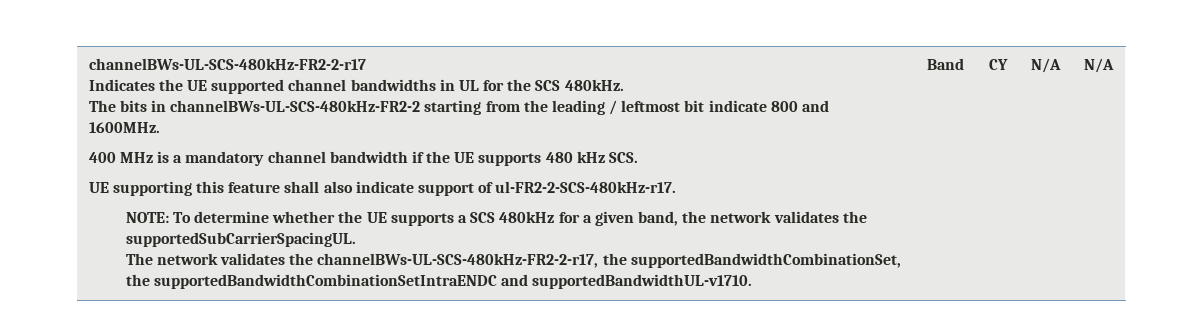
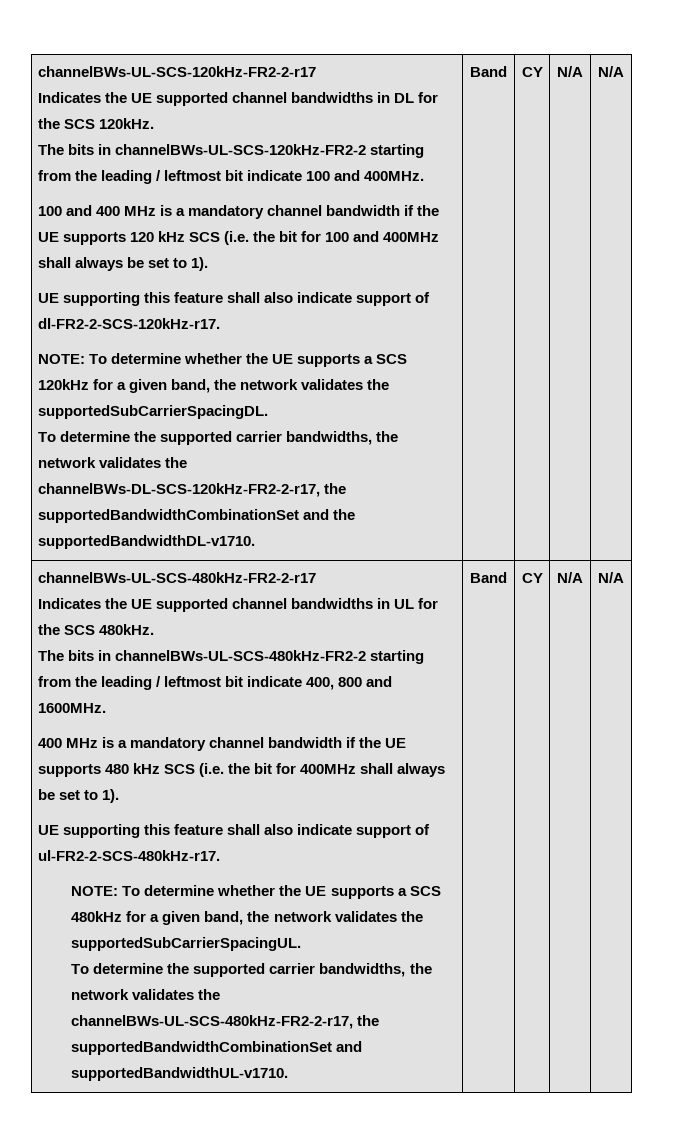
+ channelBWs-UL-SCS-120kHz-FR2-2-r17
+ Indicates the UE supported channel bandwidths in DL for the SCS 120kHz.
+ The bits in channelBWs-UL-SCS-120kHz-FR2-2 starting from the leading / leftmost bit indicate 100 and 400MHz.
+ 100 and 400 MHz is a mandatory channel bandwidth if the UE supports 120 kHz SCS (i.e. the bit for 100 and 400MHz shall always be set to 1).
+ UE supporting this feature shall also indicate support of dl-FR2-2-SCS-120kHz-r17.
+ NOTE: To determine whether the UE supports a SCS 120kHz for a given band, the network validates the supportedSubCarrierSpacingDL.
+ To determine the supported carrier bandwidths, the network validates the channelBWs-DL-SCS-120kHz-FR2-2-r17, the supportedBandwidthCombinationSet and the supportedBandwidthDL-v1710. | Band | CY | N/A | N/A
- The bits in channelBWs-UL-SCS-480kHz-FR2-2 starting from the leading / leftmost bit indicate 800 and 1600MHz.
+ The bits in channelBWs-UL-SCS-480kHz-FR2-2 starting from the leading / leftmost bit indicate 400, 800 and 1600MHz.
- 400 MHz is a mandatory channel bandwidth if the UE supports 480 kHz SCS.
+ 400 MHz is a mandatory channel bandwidth if the UE supports 480 kHz SCS (i.e. the bit for 400MHz shall always be set to 1).
- The network validates the channelBWs-UL-SCS-480kHz-FR2-2-r17, the supportedBandwidthCombinationSet, the supportedBandwidthCombinationSetIntraENDC and supportedBandwidthUL-v1710.
+ To determine the supported carrier bandwidths, the network validates the channelBWs-UL-SCS-480kHz-FR2-2-r17, the supportedBandwidthCombinationSet and supportedBandwidthUL-v1710.

